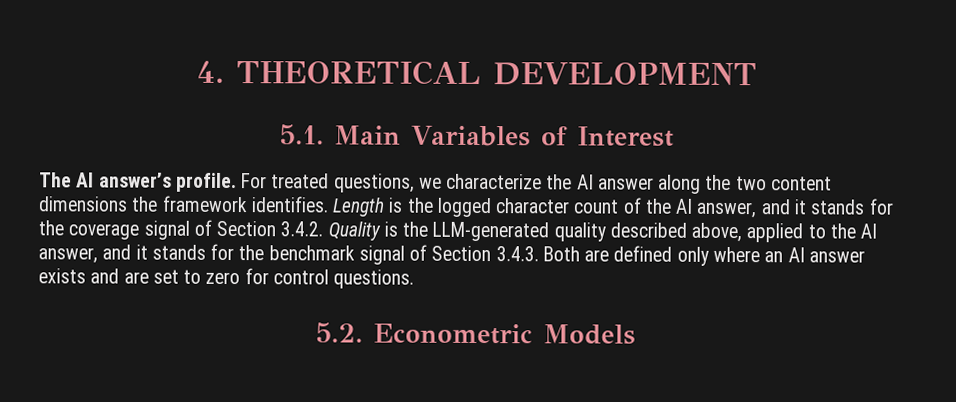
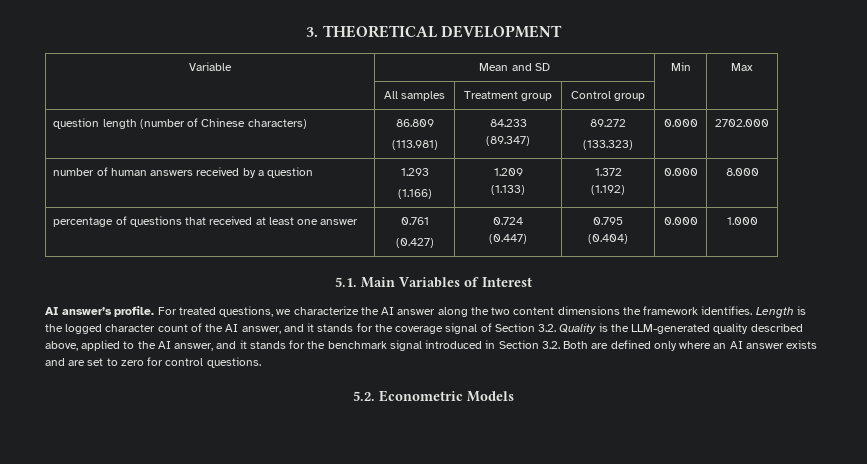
- 4. THEORETICAL DEVELOPMENT
+ 3. THEORETICAL DEVELOPMENT
+ Variable | Mean and SD | Min | Max
+ | All samples | Treatment group | Control group | |
+ question length (number of Chinese characters) | 86.809
+ (113.981) | 84.233
+ (89.347) | 89.272
+ (133.323) | 0.000 | 2702.000
+ number of human answers received by a question | 1.293
+ (1.166) | 1.209
+ (1.133) | 1.372
+ (1.192) | 0.000 | 8.000
+ percentage of questions that received at least one answer | 0.761
+ (0.427) | 0.724
+ (0.447) | 0.795
+ (0.404) | 0.000 | 1.000
- The AI answer’s profile.
+ AI answer’s profile.
- Length is the logged character count of the AI answer, and it stands for the coverage signal of Section 3.4.2. Quality is the LLM-generated quality described above, applied to the AI answer, and it stands for the benchmark signal of Section 3.4.3. Both are defined only where an AI answer exists and are set to zero for control questions.
+ Length is the logged character count of the AI answer, and it stands for the coverage signal of Section 3.2. Quality is the LLM-generated quality described above, applied to the AI answer, and it stands for the benchmark signal introduced in Section 3.2. Both are defined only where an AI answer exists and are set to zero for control questions.

